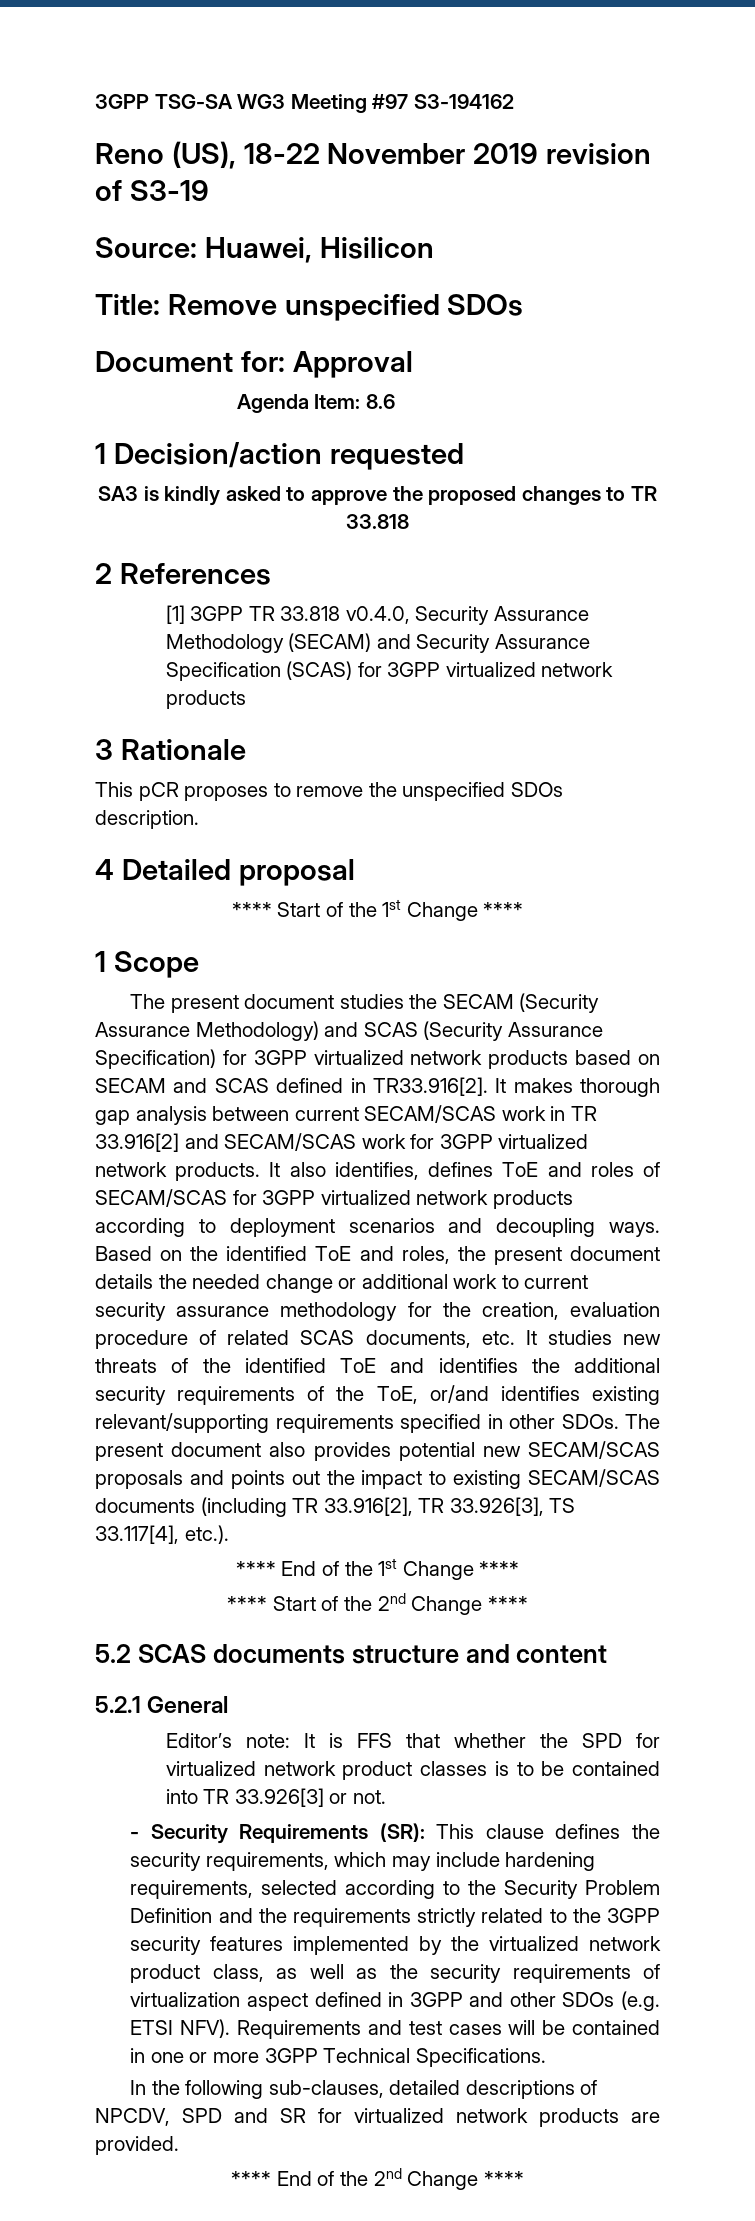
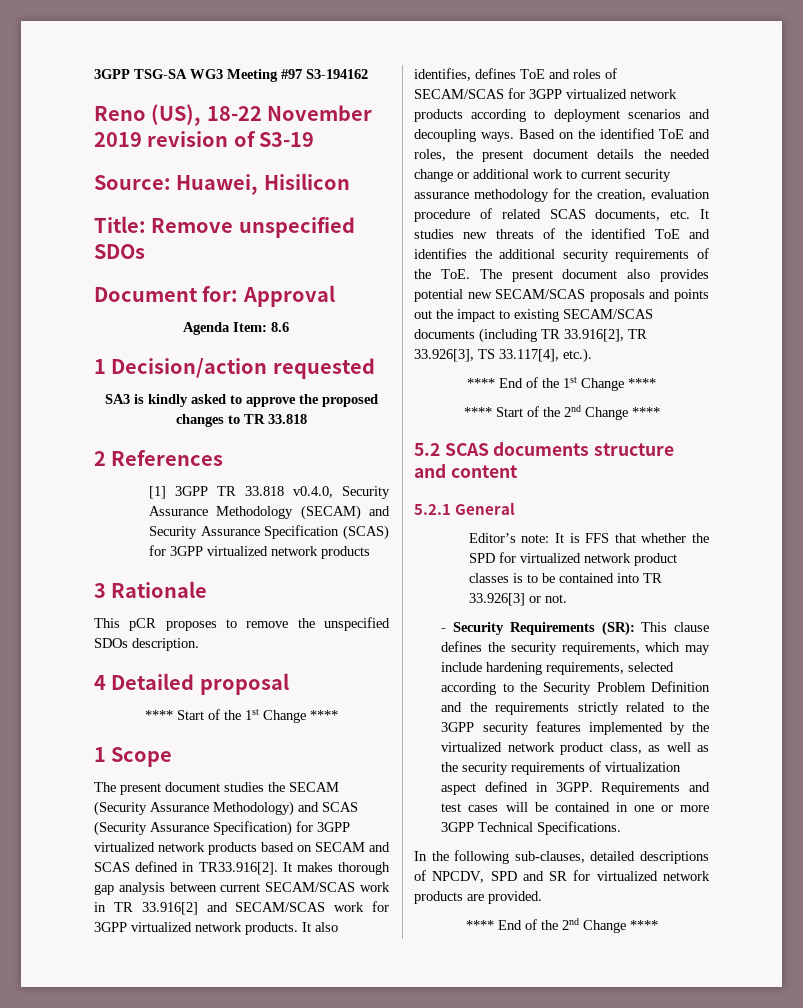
- Based on the identified ToE and roles, the present document details the needed change or additional work to current security assurance methodology for the creation, evaluation procedure of related SCAS documents, etc. It studies new threats of the identified ToE and identifies the additional security requirements of the ToE, or/and identifies existing relevant/supporting requirements specified in other SDOs. The present document also provides potential new SECAM/SCAS proposals and points out the impact to existing SECAM/SCAS documents (including TR 33.916[2], TR 33.926[3], TS 33.117[4], etc.).
+ Based on the identified ToE and roles, the present document details the needed change or additional work to current security assurance methodology for the creation, evaluation procedure of related SCAS documents, etc. It studies new threats of the identified ToE and identifies the additional security requirements of the ToE. The present document also provides potential new SECAM/SCAS proposals and points out the impact to existing SECAM/SCAS documents (including TR 33.916[2], TR 33.926[3], TS 33.117[4], etc.).
- - Security Requirements (SR): This clause defines the security requirements, which may include hardening requirements, selected according to the Security Problem Definition and the requirements strictly related to the 3GPP security features implemented by the virtualized network product class, as well as the security requirements of virtualization aspect defined in 3GPP and other SDOs (e.g. ETSI NFV).
+ - Security Requirements (SR): This clause defines the security requirements, which may include hardening requirements, selected according to the Security Problem Definition and the requirements strictly related to the 3GPP security features implemented by the virtualized network product class, as well as the security requirements of virtualization aspect defined in 3GPP.

